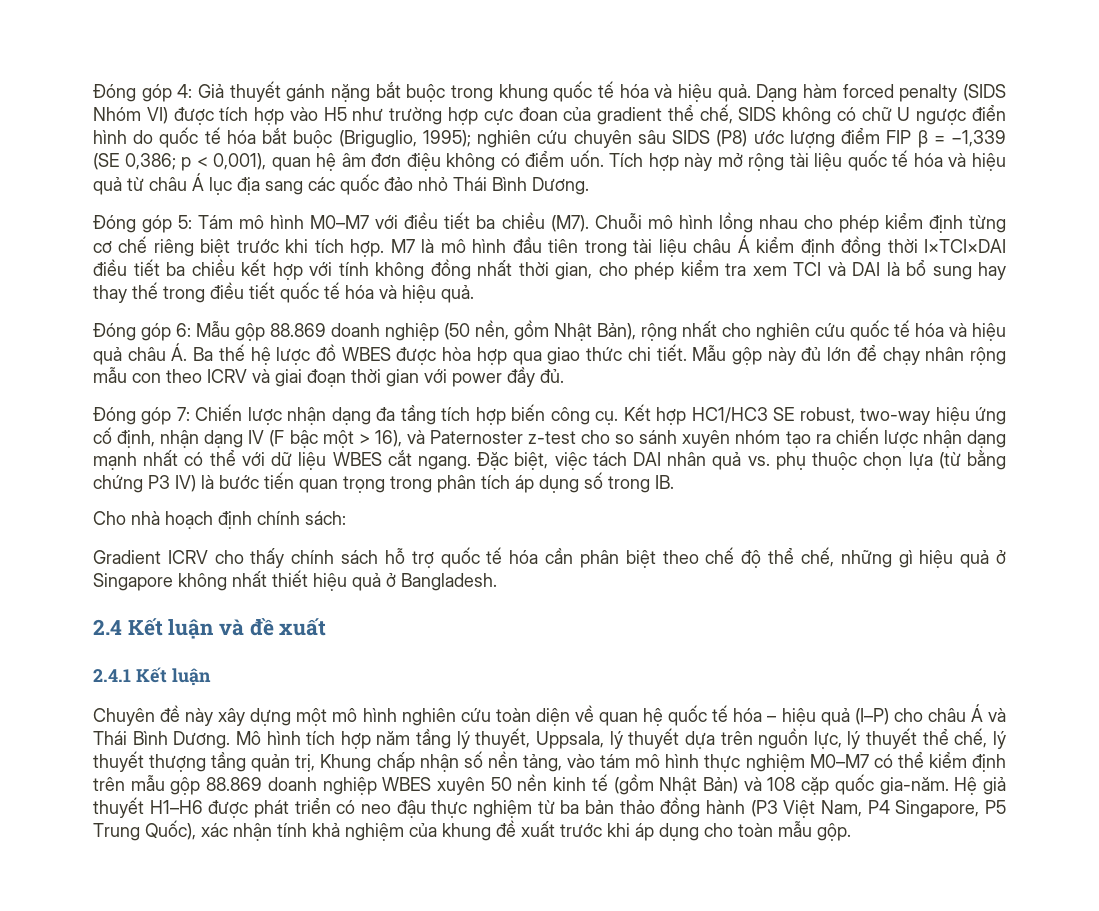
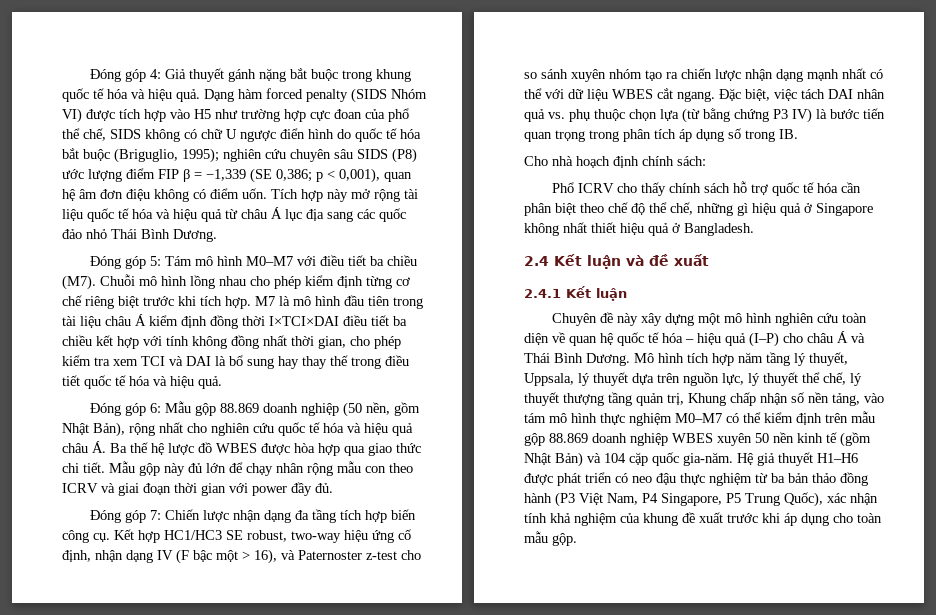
- Dạng hàm forced penalty (SIDS Nhóm VI) được tích hợp vào H5 như trường hợp cực đoan của gradient thể chế, SIDS không có chữ U ngược điển hình do quốc tế hóa bắt buộc (Briguglio, 1995);
+ Dạng hàm forced penalty (SIDS Nhóm VI) được tích hợp vào H5 như trường hợp cực đoan của phổ thể chế, SIDS không có chữ U ngược điển hình do quốc tế hóa bắt buộc (Briguglio, 1995);
- Gradient ICRV cho thấy chính sách hỗ trợ quốc tế hóa cần phân biệt theo chế độ thể chế, những gì hiệu quả ở Singapore không nhất thiết hiệu quả ở Bangladesh.
+ Phổ ICRV cho thấy chính sách hỗ trợ quốc tế hóa cần phân biệt theo chế độ thể chế, những gì hiệu quả ở Singapore không nhất thiết hiệu quả ở Bangladesh.
- Mô hình tích hợp năm tầng lý thuyết, Uppsala, lý thuyết dựa trên nguồn lực, lý thuyết thể chế, lý thuyết thượng tầng quản trị, Khung chấp nhận số nền tảng, vào tám mô hình thực nghiệm M0–M7 có thể kiểm định trên mẫu gộp 88.869 doanh nghiệp WBES xuyên 50 nền kinh tế (gồm Nhật Bản) và 108 cặp quốc gia-năm.
+ Mô hình tích hợp năm tầng lý thuyết, Uppsala, lý thuyết dựa trên nguồn lực, lý thuyết thể chế, lý thuyết thượng tầng quản trị, Khung chấp nhận số nền tảng, vào tám mô hình thực nghiệm M0–M7 có thể kiểm định trên mẫu gộp 88.869 doanh nghiệp WBES xuyên 50 nền kinh tế (gồm Nhật Bản) và 104 cặp quốc gia-năm.

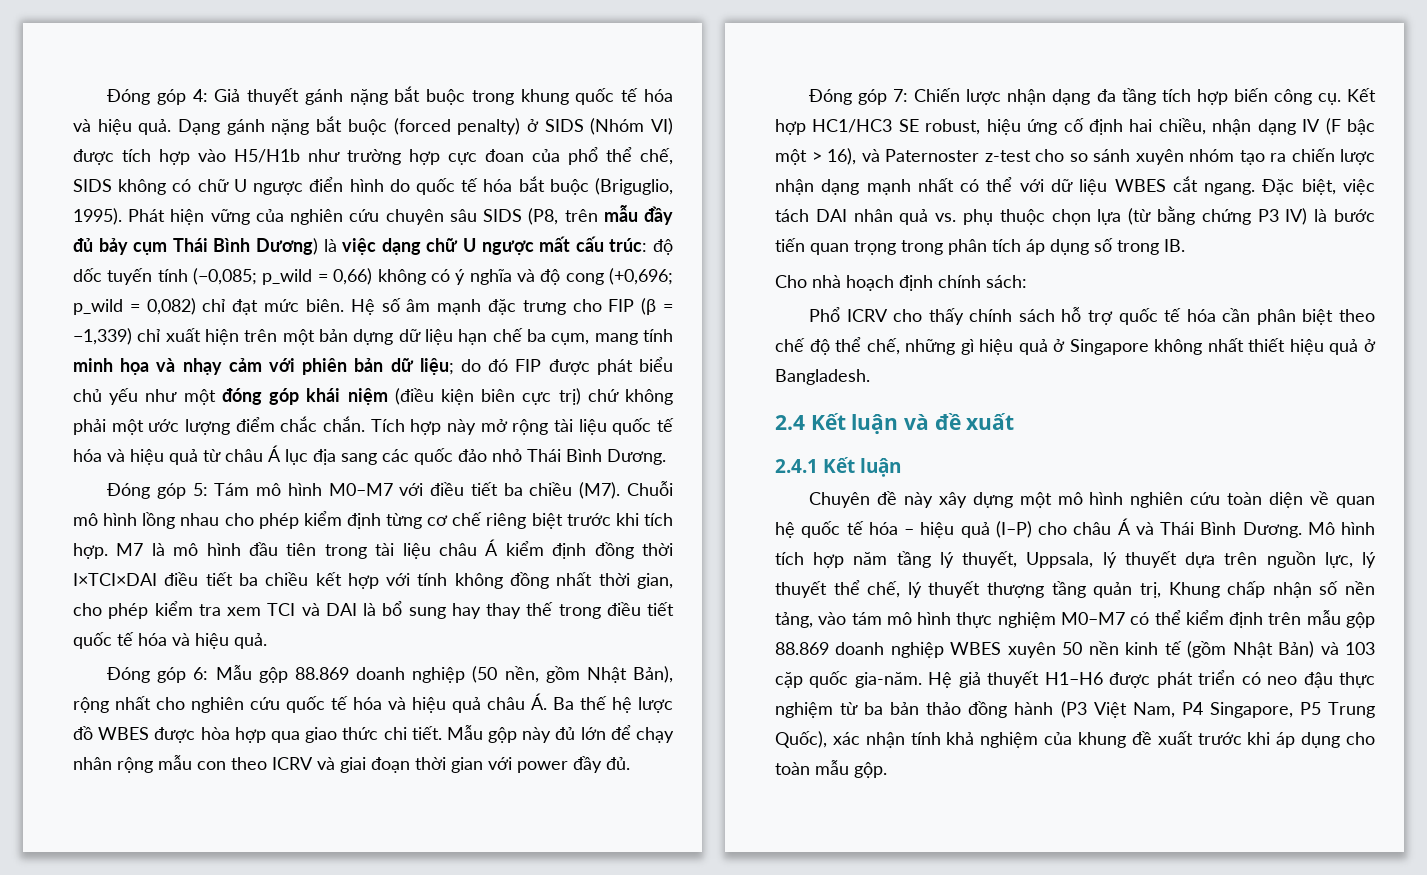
- Dạng hàm forced penalty (SIDS Nhóm VI) được tích hợp vào H5 như trường hợp cực đoan của phổ thể chế, SIDS không có chữ U ngược điển hình do quốc tế hóa bắt buộc (Briguglio, 1995); nghiên cứu chuyên sâu SIDS (P8) ước lượng điểm FIP β = −1,339 (SE 0,386; p < 0,001), quan hệ âm đơn điệu không có điểm uốn.
+ Dạng gánh nặng bắt buộc (forced penalty) ở SIDS (Nhóm VI) được tích hợp vào H5/H1b như trường hợp cực đoan của phổ thể chế, SIDS không có chữ U ngược điển hình do quốc tế hóa bắt buộc (Briguglio, 1995). Phát hiện vững của nghiên cứu chuyên sâu SIDS (P8, trên mẫu đầy đủ bảy cụm Thái Bình Dương) là việc dạng chữ U ngược mất cấu trúc: độ dốc tuyến tính (−0,085; p_wild = 0,66) không có ý nghĩa và độ cong (+0,696; p_wild = 0,082) chỉ đạt mức biên. Hệ số âm mạnh đặc trưng cho FIP (β = −1,339) chỉ xuất hiện trên một bản dựng dữ liệu hạn chế ba cụm, mang tính minh họa và nhạy cảm với phiên bản dữ liệu; do đó FIP được phát biểu chủ yếu như một đóng góp khái niệm (điều kiện biên cực trị) chứ không phải một ước lượng điểm chắc chắn.
- Kết hợp HC1/HC3 SE robust, two-way hiệu ứng cố định, nhận dạng IV (F bậc một > 16), và Paternoster z-test cho so sánh xuyên nhóm tạo ra chiến lược nhận dạng mạnh nhất có thể với dữ liệu WBES cắt ngang.
+ Kết hợp HC1/HC3 SE robust, hiệu ứng cố định hai chiều, nhận dạng IV (F bậc một > 16), và Paternoster z-test cho so sánh xuyên nhóm tạo ra chiến lược nhận dạng mạnh nhất có thể với dữ liệu WBES cắt ngang.
- Mô hình tích hợp năm tầng lý thuyết, Uppsala, lý thuyết dựa trên nguồn lực, lý thuyết thể chế, lý thuyết thượng tầng quản trị, Khung chấp nhận số nền tảng, vào tám mô hình thực nghiệm M0–M7 có thể kiểm định trên mẫu gộp 88.869 doanh nghiệp WBES xuyên 50 nền kinh tế (gồm Nhật Bản) và 104 cặp quốc gia-năm.
+ Mô hình tích hợp năm tầng lý thuyết, Uppsala, lý thuyết dựa trên nguồn lực, lý thuyết thể chế, lý thuyết thượng tầng quản trị, Khung chấp nhận số nền tảng, vào tám mô hình thực nghiệm M0–M7 có thể kiểm định trên mẫu gộp 88.869 doanh nghiệp WBES xuyên 50 nền kinh tế (gồm Nhật Bản) và 103 cặp quốc gia-năm.

